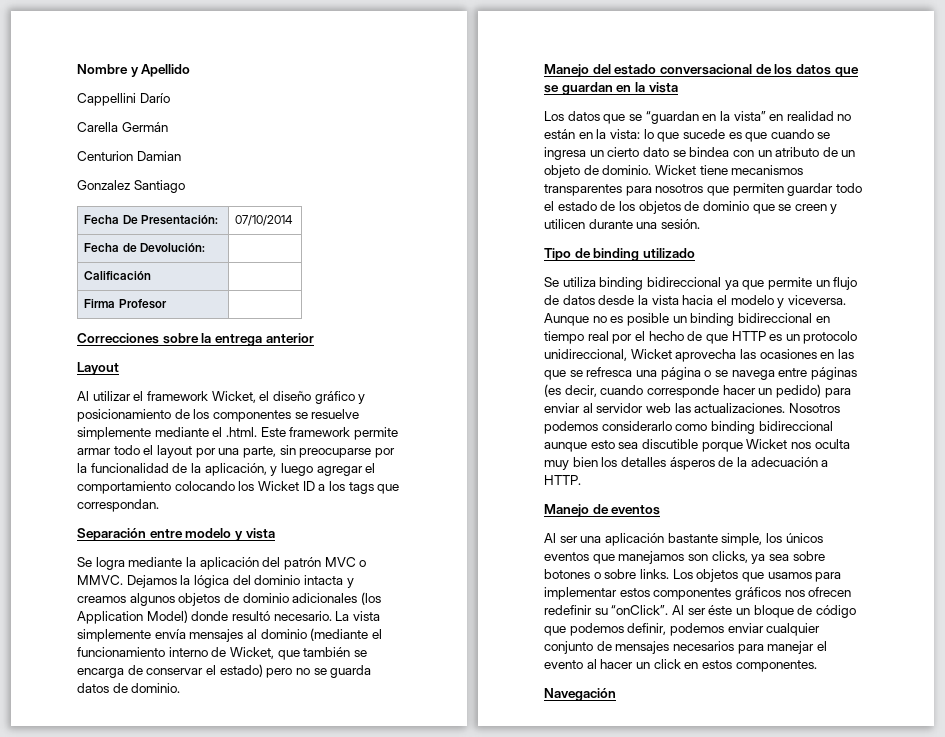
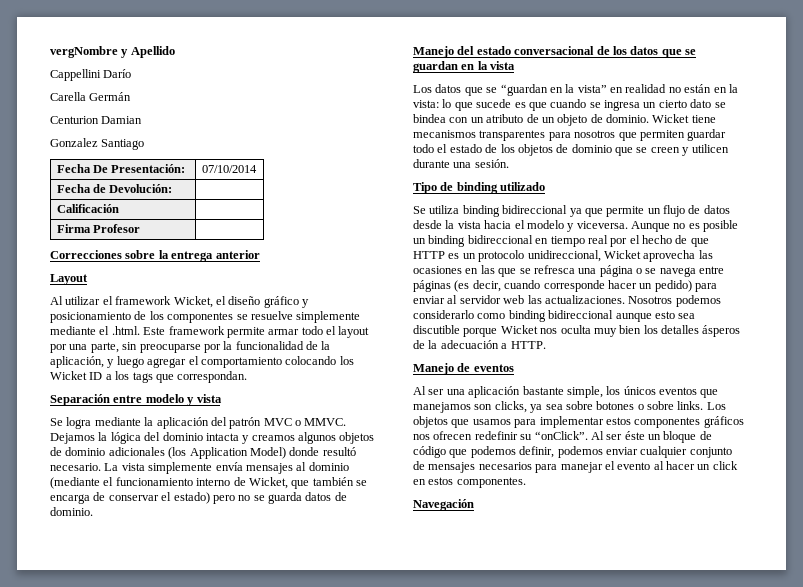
- Nombre y Apellido
+ vergNombre y Apellido

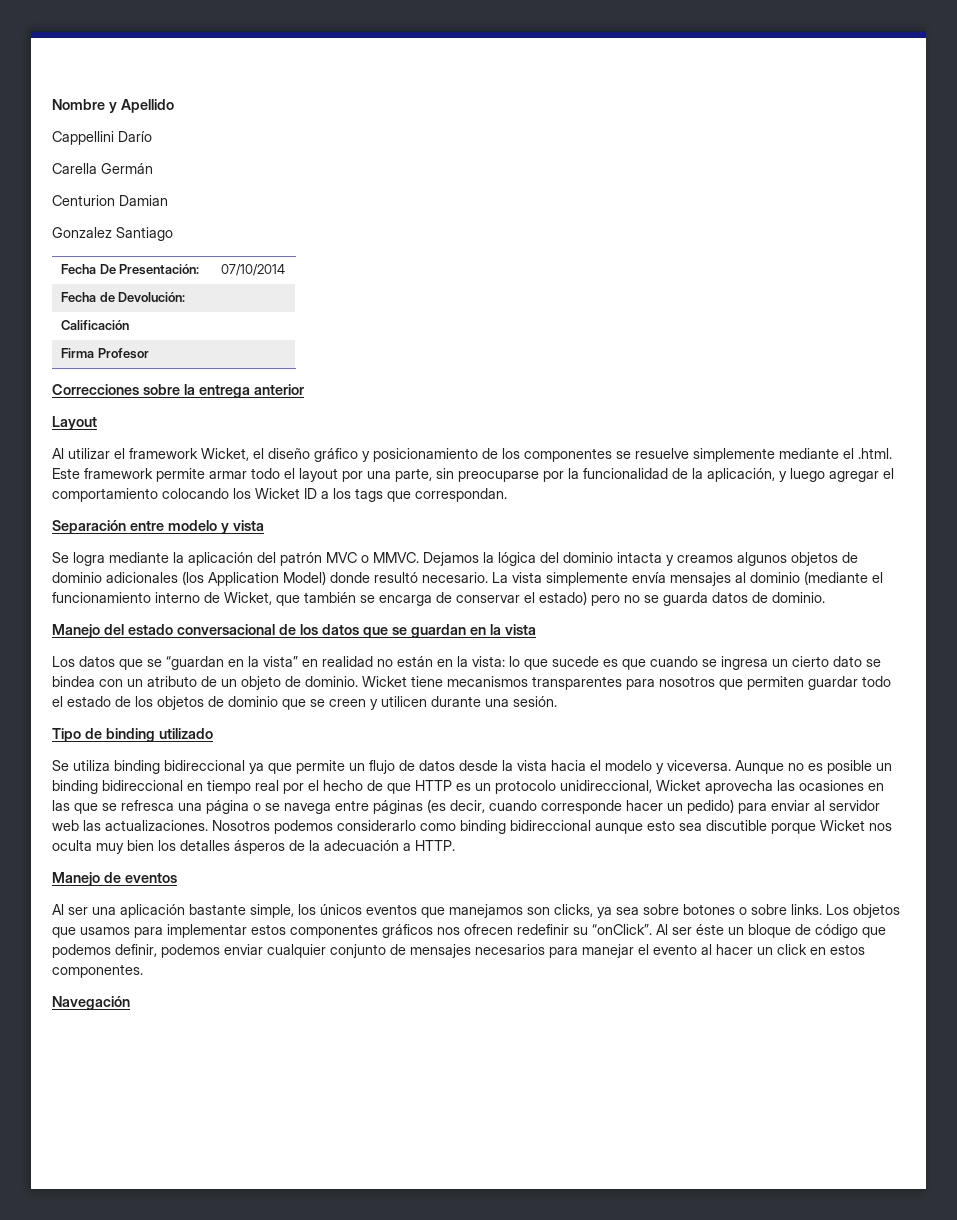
- vergNombre y Apellido
+ Nombre y Apellido

